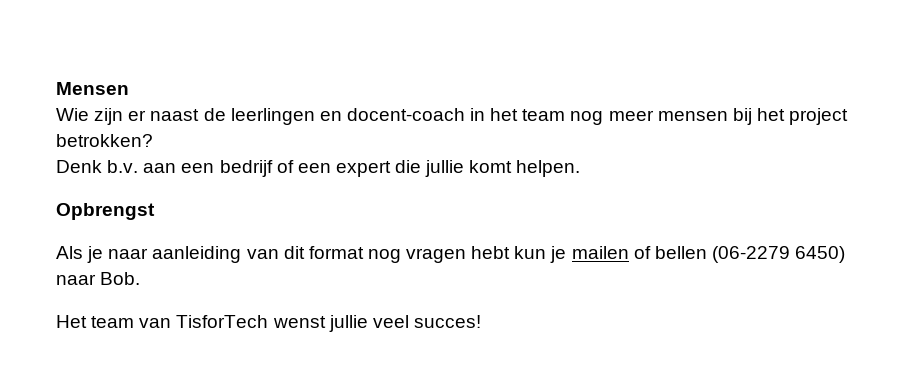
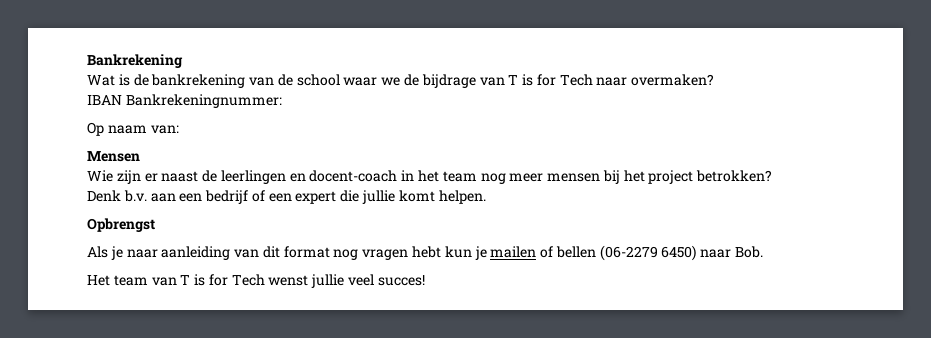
+ Bankrekening
+ Wat is de bankrekening van de school waar we de bijdrage van T is for Tech naar overmaken?
+ IBAN Bankrekeningnummer:
+ Op naam van:
- Het team van TisforTech wenst jullie veel succes!
+ Het team van T is for Tech wenst jullie veel succes!

